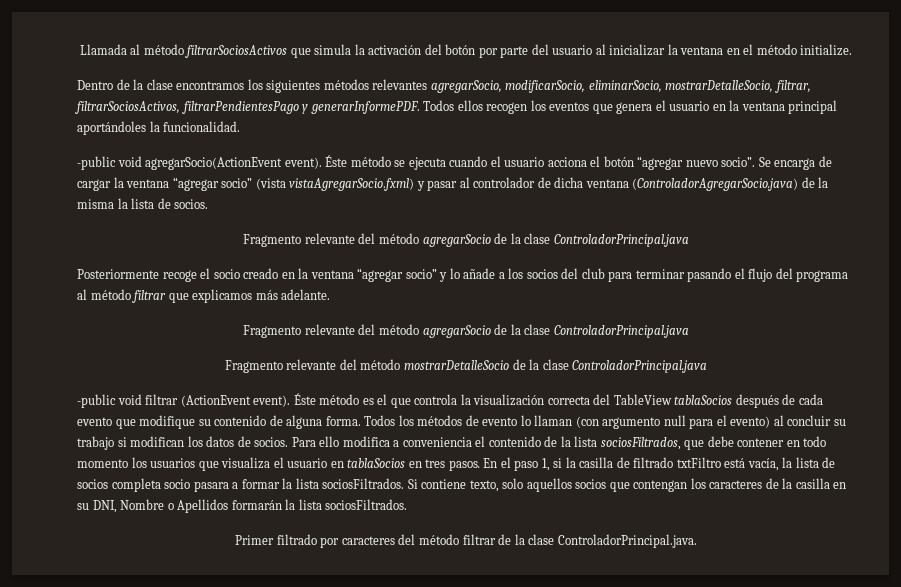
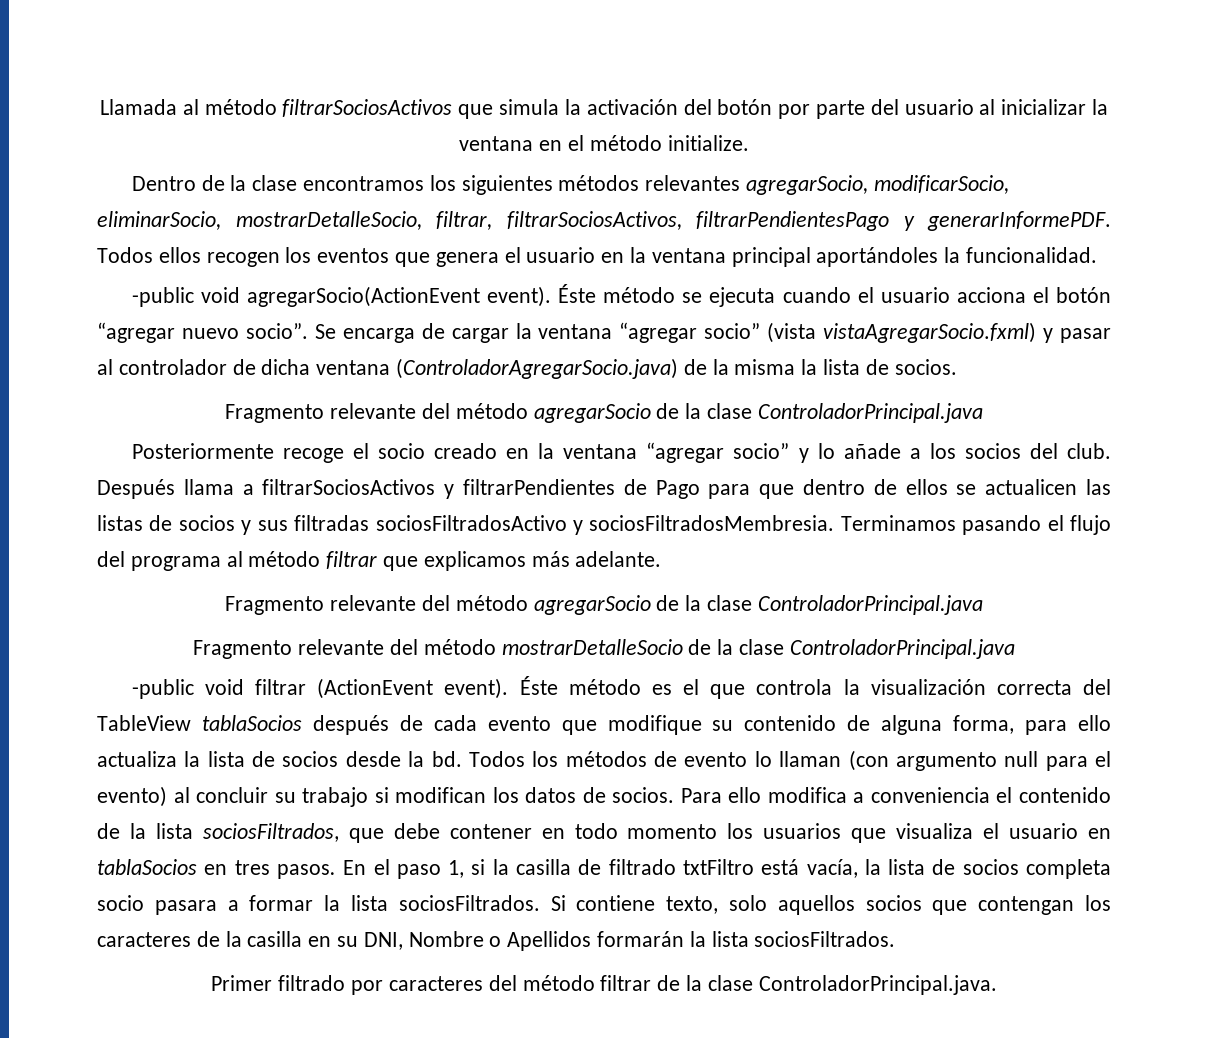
- Posteriormente recoge el socio creado en la ventana “agregar socio” y lo añade a los socios del club para terminar pasando el flujo del programa al método filtrar que explicamos más adelante.
+ Posteriormente recoge el socio creado en la ventana “agregar socio” y lo añade a los socios del club. Después llama a filtrarSociosActivos y filtrarPendientes de Pago para que dentro de ellos se actualicen las listas de socios y sus filtradas sociosFiltradosActivo y sociosFiltradosMembresia. Terminamos pasando el flujo del programa al método filtrar que explicamos más adelante.
- Éste método es el que controla la visualización correcta del TableView tablaSocios después de cada evento que modifique su contenido de alguna forma.
+ Éste método es el que controla la visualización correcta del TableView tablaSocios después de cada evento que modifique su contenido de alguna forma, para ello actualiza la lista de socios desde la bd.

